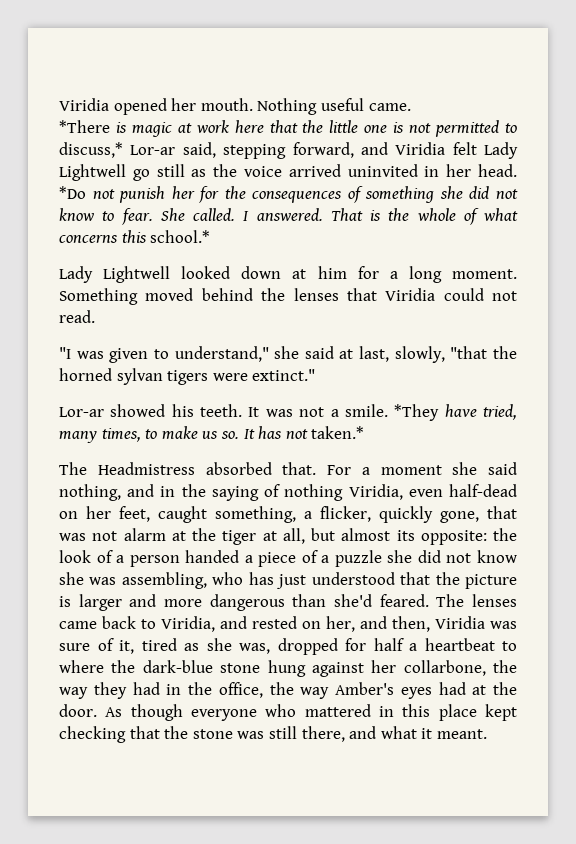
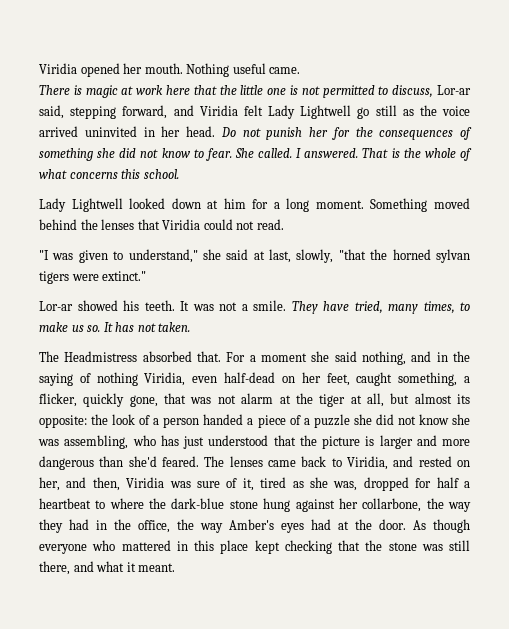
- *There is magic at work here that the little one is not permitted to discuss,* Lor-ar said, stepping forward, and Viridia felt Lady Lightwell go still as the voice arrived uninvited in her head.
+ There is magic at work here that the little one is not permitted to discuss, Lor-ar said, stepping forward, and Viridia felt Lady Lightwell go still as the voice arrived uninvited in her head.
- *Do not punish her for the consequences of something she did not know to fear.
+ Do not punish her for the consequences of something she did not know to fear.
- That is the whole of what concerns this school.*
+ That is the whole of what concerns this school.
- *They have tried, many times, to make us so.
+ They have tried, many times, to make us so.
- It has not taken.*
+ It has not taken.

